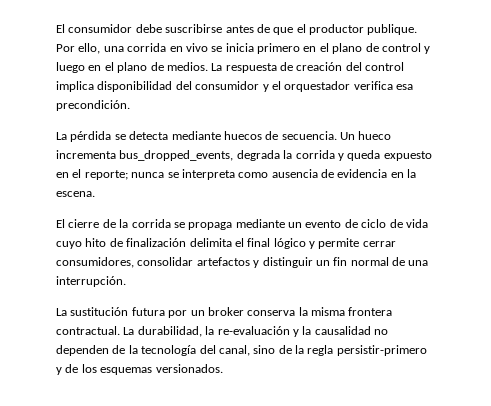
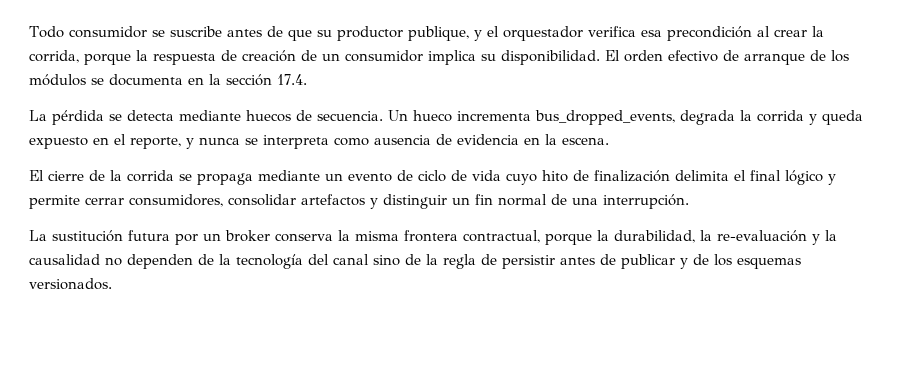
- El consumidor debe suscribirse antes de que el productor publique. Por ello, una corrida en vivo se inicia primero en el plano de control y luego en el plano de medios. La respuesta de creación del control implica disponibilidad del consumidor y el orquestador verifica esa precondición.
+ Todo consumidor se suscribe antes de que su productor publique, y el orquestador verifica esa precondición al crear la corrida, porque la respuesta de creación de un consumidor implica su disponibilidad. El orden efectivo de arranque de los módulos se documenta en la sección 17.4.
- Un hueco incrementa bus_dropped_events, degrada la corrida y queda expuesto en el reporte; nunca se interpreta como ausencia de evidencia en la escena.
+ Un hueco incrementa bus_dropped_events, degrada la corrida y queda expuesto en el reporte, y nunca se interpreta como ausencia de evidencia en la escena.
- La sustitución futura por un broker conserva la misma frontera contractual. La durabilidad, la re-evaluación y la causalidad no dependen de la tecnología del canal, sino de la regla persistir-primero y de los esquemas versionados.
+ La sustitución futura por un broker conserva la misma frontera contractual, porque la durabilidad, la re-evaluación y la causalidad no dependen de la tecnología del canal sino de la regla de persistir antes de publicar y de los esquemas versionados.

